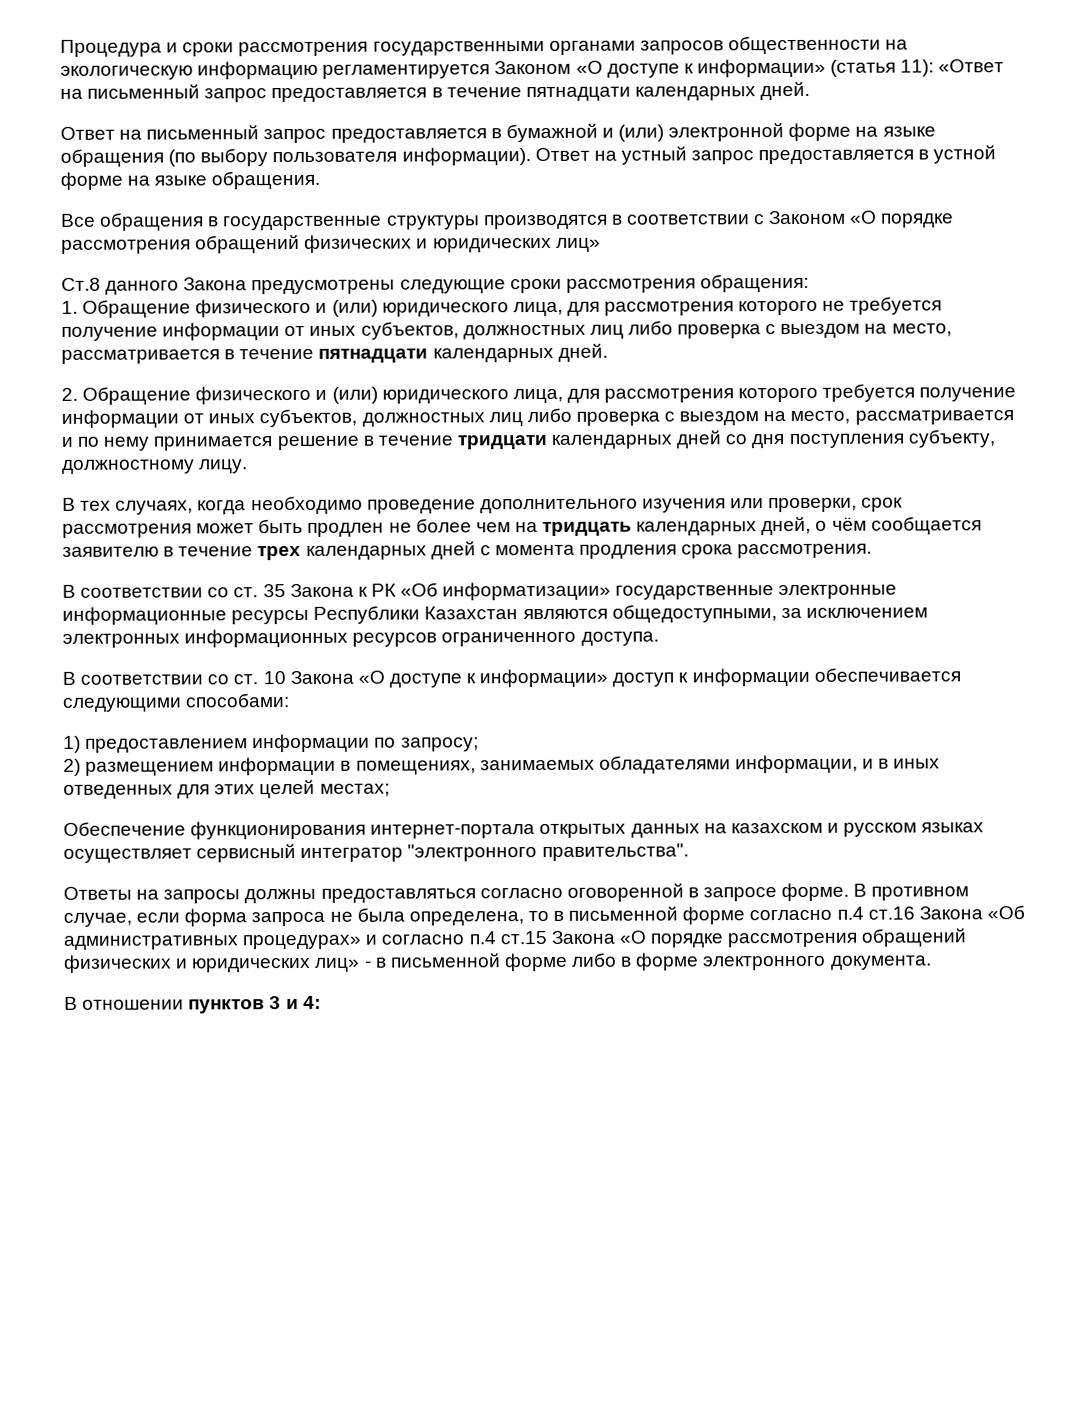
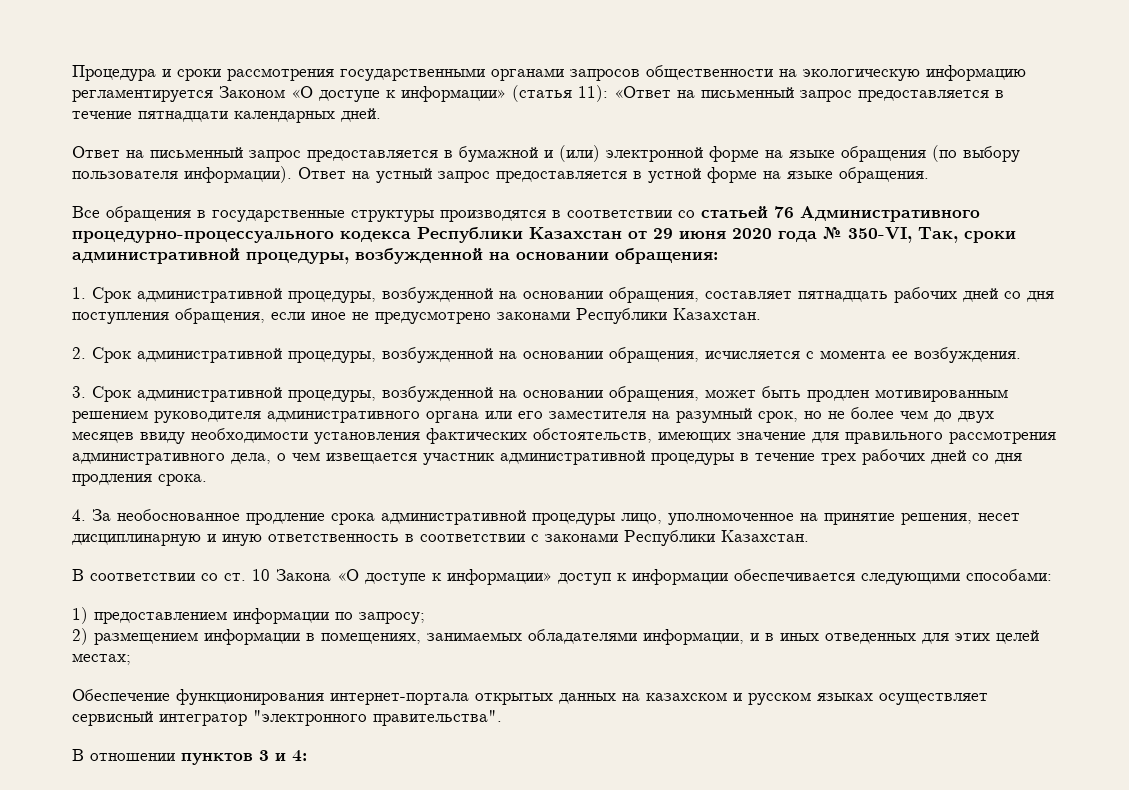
- Все обращения в государственные структуры производятся в соответствии с Законом «О порядке рассмотрения обращений физических и юридических лиц»
- Ст.8 данного Закона предусмотрены следующие сроки рассмотрения обращения:
- 1. Обращение физического и (или) юридического лица, для рассмотрения которого не требуется получение информации от иных субъектов, должностных лиц либо проверка с выездом на место, рассматривается в течение пятнадцати календарных дней.
- 2. Обращение физического и (или) юридического лица, для рассмотрения которого требуется получение информации от иных субъектов, должностных лиц либо проверка с выездом на место, рассматривается и по нему принимается решение в течение тридцати календарных дней со дня поступления субъекту, должностному лицу.
- В тех случаях, когда необходимо проведение дополнительного изучения или проверки, срок рассмотрения может быть продлен не более чем на тридцать календарных дней, о чём сообщается заявителю в течение трех календарных дней с момента продления срока рассмотрения.
- В соответствии со ст. 35 Закона к РК «Об информатизации» государственные электронные информационные ресурсы Республики Казахстан являются общедоступными, за исключением электронных информационных ресурсов ограниченного доступа.
+ Все обращения в государственные структуры производятся в соответствии со статьей 76 Административного процедурно-процессуального кодекса Республики Казахстан от 29 июня 2020 года № 350-VI, Так, сроки административной процедуры, возбужденной на основании обращения:
+ 1. Срок административной процедуры, возбужденной на основании обращения, составляет пятнадцать рабочих дней со дня поступления обращения, если иное не предусмотрено законами Республики Казахстан.
+ 2. Срок административной процедуры, возбужденной на основании обращения, исчисляется с момента ее возбуждения.
+ 3. Срок административной процедуры, возбужденной на основании обращения, может быть продлен мотивированным решением руководителя административного органа или его заместителя на разумный срок, но не более чем до двух месяцев ввиду необходимости установления фактических обстоятельств, имеющих значение для правильного рассмотрения административного дела, о чем извещается участник административной процедуры в течение трех рабочих дней со дня продления срока.
+ 4. За необоснованное продление срока административной процедуры лицо, уполномоченное на принятие решения, несет дисциплинарную и иную ответственность в соответствии с законами Республики Казахстан.
- Ответы на запросы должны предоставляться согласно оговоренной в запросе форме. В противном случае, если форма запроса не была определена, то в письменной форме согласно п.4 ст.16 Закона «Об административных процедурах» и согласно п.4 ст.15 Закона «О порядке рассмотрения обращений физических и юридических лиц» - в письменной форме либо в форме электронного документа.

